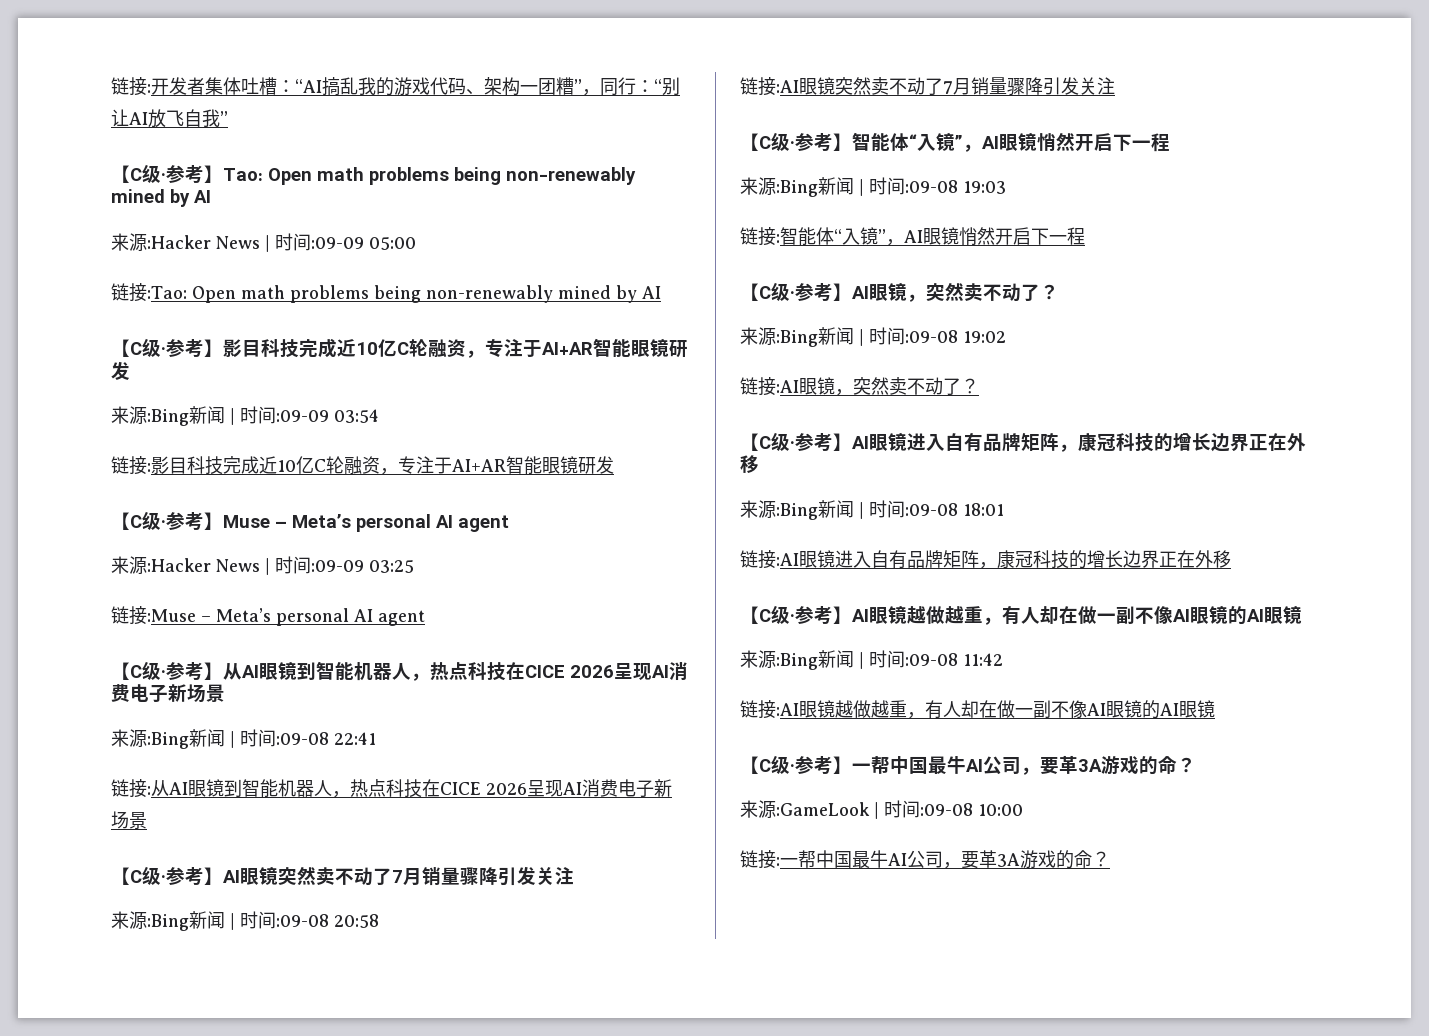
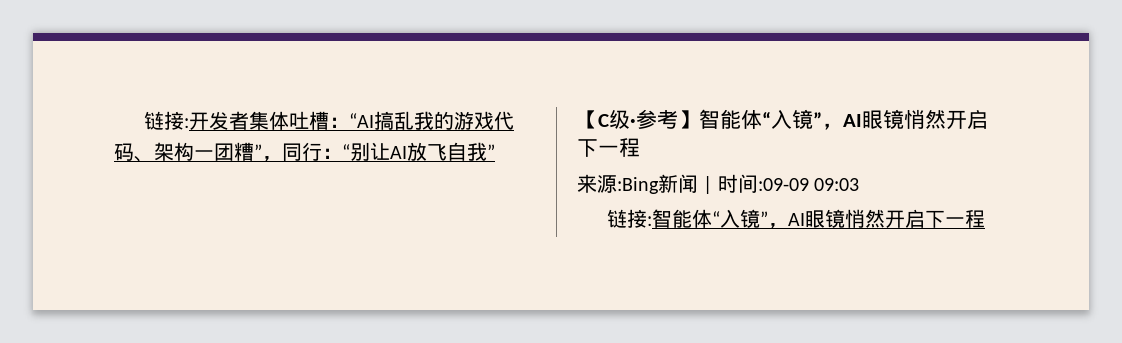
- 【C级·参考】Tao: Open math problems being non-renewably mined by AI
- 来源:Hacker News | 时间:09-09 05:00
- 链接:Tao: Open math problems being non-renewably mined by AI
- 【C级·参考】影目科技完成近10亿C轮融资，专注于AI+AR智能眼镜研发
- 来源:Bing新闻 | 时间:09-09 03:54
- 链接:影目科技完成近10亿C轮融资，专注于AI+AR智能眼镜研发
- 【C级·参考】Muse – Meta’s personal AI agent
- 来源:Hacker News | 时间:09-09 03:25
- 链接:Muse – Meta’s personal AI agent
- 【C级·参考】从AI眼镜到智能机器人，热点科技在CICE 2026呈现AI消费电子新场景
- 来源:Bing新闻 | 时间:09-08 22:41
- 链接:从AI眼镜到智能机器人，热点科技在CICE 2026呈现AI消费电子新场景
- 【C级·参考】AI眼镜突然卖不动了7月销量骤降引发关注
- 来源:Bing新闻 | 时间:09-08 20:58
- 链接:AI眼镜突然卖不动了7月销量骤降引发关注
- 来源:Bing新闻 | 时间:09-08 19:03
+ 来源:Bing新闻 | 时间:09-09 09:03
- 【C级·参考】AI眼镜，突然卖不动了？
- 来源:Bing新闻 | 时间:09-08 19:02
- 链接:AI眼镜，突然卖不动了？
- 【C级·参考】AI眼镜进入自有品牌矩阵，康冠科技的增长边界正在外移
- 来源:Bing新闻 | 时间:09-08 18:01
- 链接:AI眼镜进入自有品牌矩阵，康冠科技的增长边界正在外移
- 【C级·参考】AI眼镜越做越重，有人却在做一副不像AI眼镜的AI眼镜
- 来源:Bing新闻 | 时间:09-08 11:42
- 链接:AI眼镜越做越重，有人却在做一副不像AI眼镜的AI眼镜
- 【C级·参考】一帮中国最牛AI公司，要革3A游戏的命？
- 来源:GameLook | 时间:09-08 10:00
- 链接:一帮中国最牛AI公司，要革3A游戏的命？

